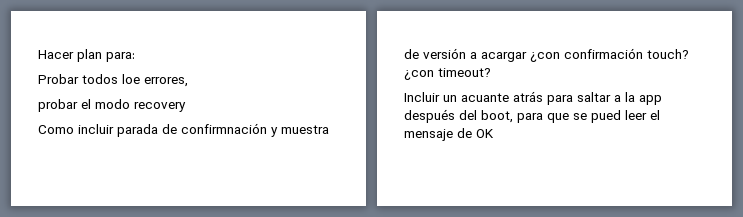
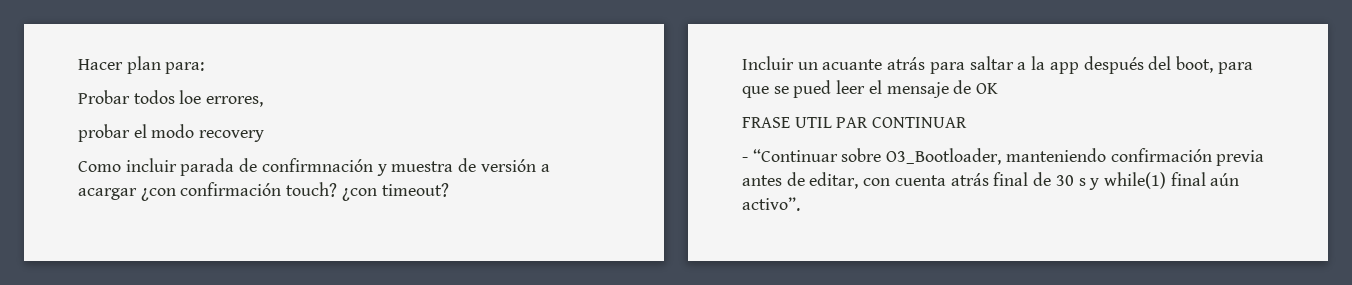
+ FRASE UTIL PAR CONTINUAR
+ - “Continuar sobre O3_Bootloader, manteniendo confirmación previa antes de editar, con cuenta atrás final de 30 s y while(1) final aún activo”.

